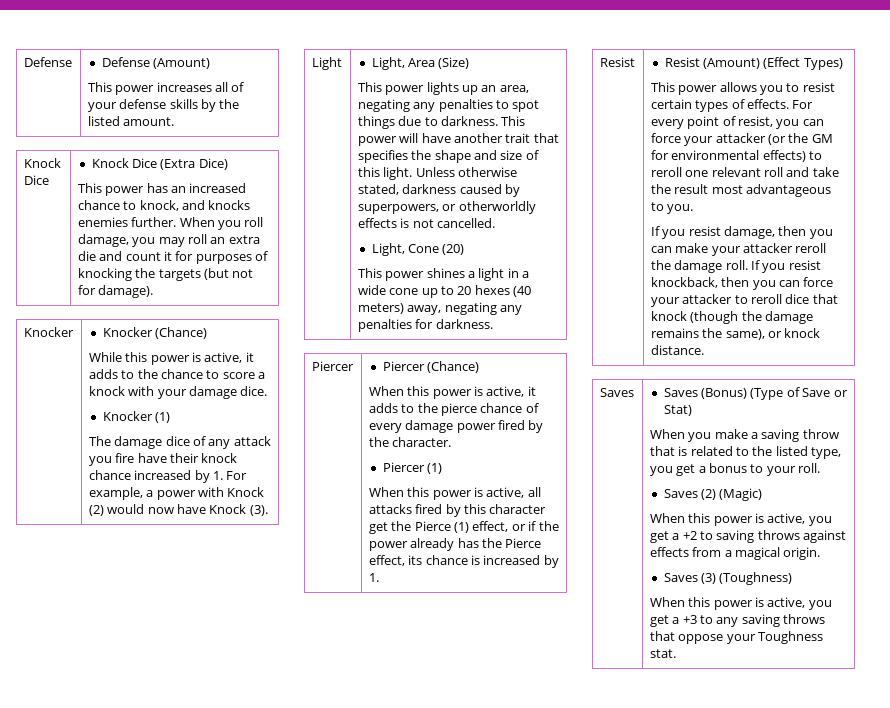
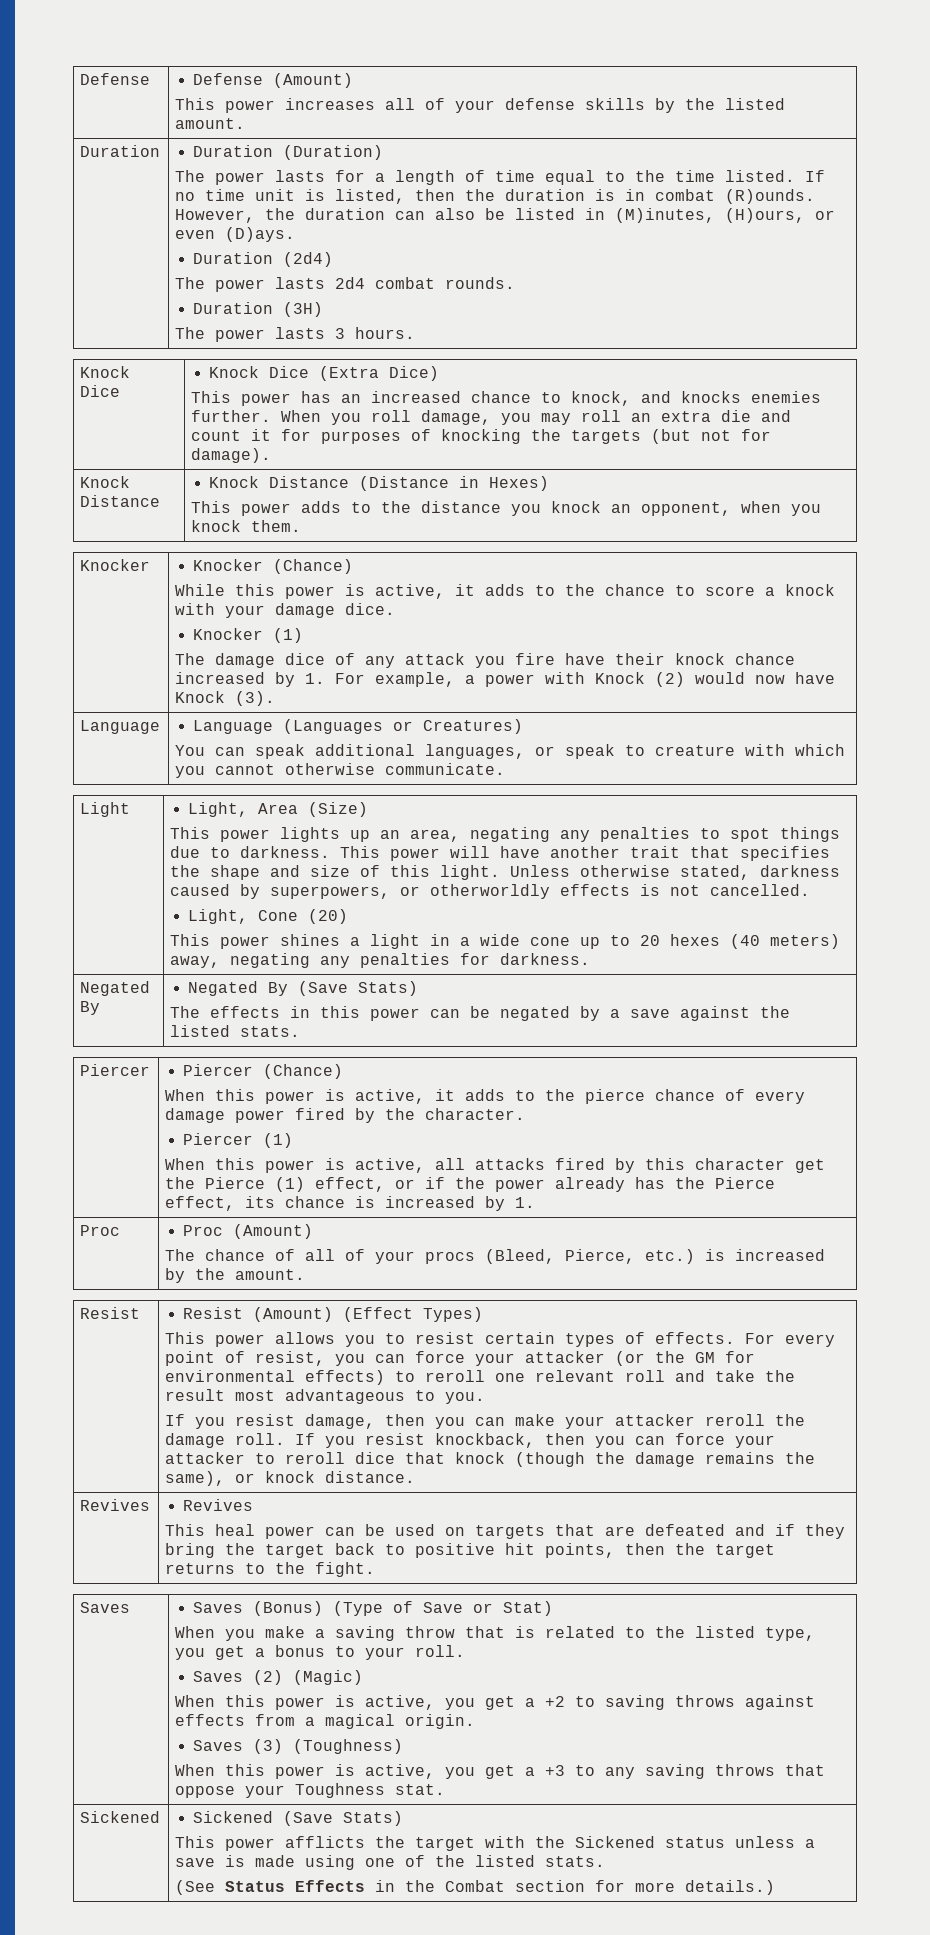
+ Duration | Duration (Duration)
+ The power lasts for a length of time equal to the time listed. If no time unit is listed, then the duration is in combat (R)ounds. However, the duration can also be listed in (M)inutes, (H)ours, or even (D)ays.
+ Duration (2d4)
+ The power lasts 2d4 combat rounds.
+ Duration (3H)
+ The power lasts 3 hours.
+ Knock Distance | Knock Distance (Distance in Hexes)
+ This power adds to the distance you knock an opponent, when you knock them.
+ Language | Language (Languages or Creatures)
+ You can speak additional languages, or speak to creature with which you cannot otherwise communicate.
+ Negated By | Negated By (Save Stats)
+ The effects in this power can be negated by a save against the listed stats.
+ Proc | Proc (Amount)
+ The chance of all of your procs (Bleed, Pierce, etc.) is increased by the amount.
+ Revives | Revives
+ This heal power can be used on targets that are defeated and if they bring the target back to positive hit points, then the target returns to the fight.
+ Sickened | Sickened (Save Stats)
+ This power afflicts the target with the Sickened status unless a save is made using one of the listed stats.
+ (See Status Effects in the Combat section for more details.)

